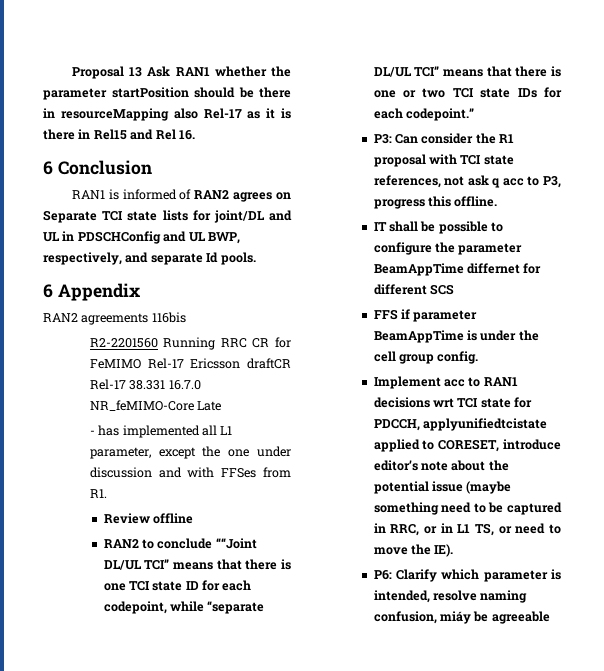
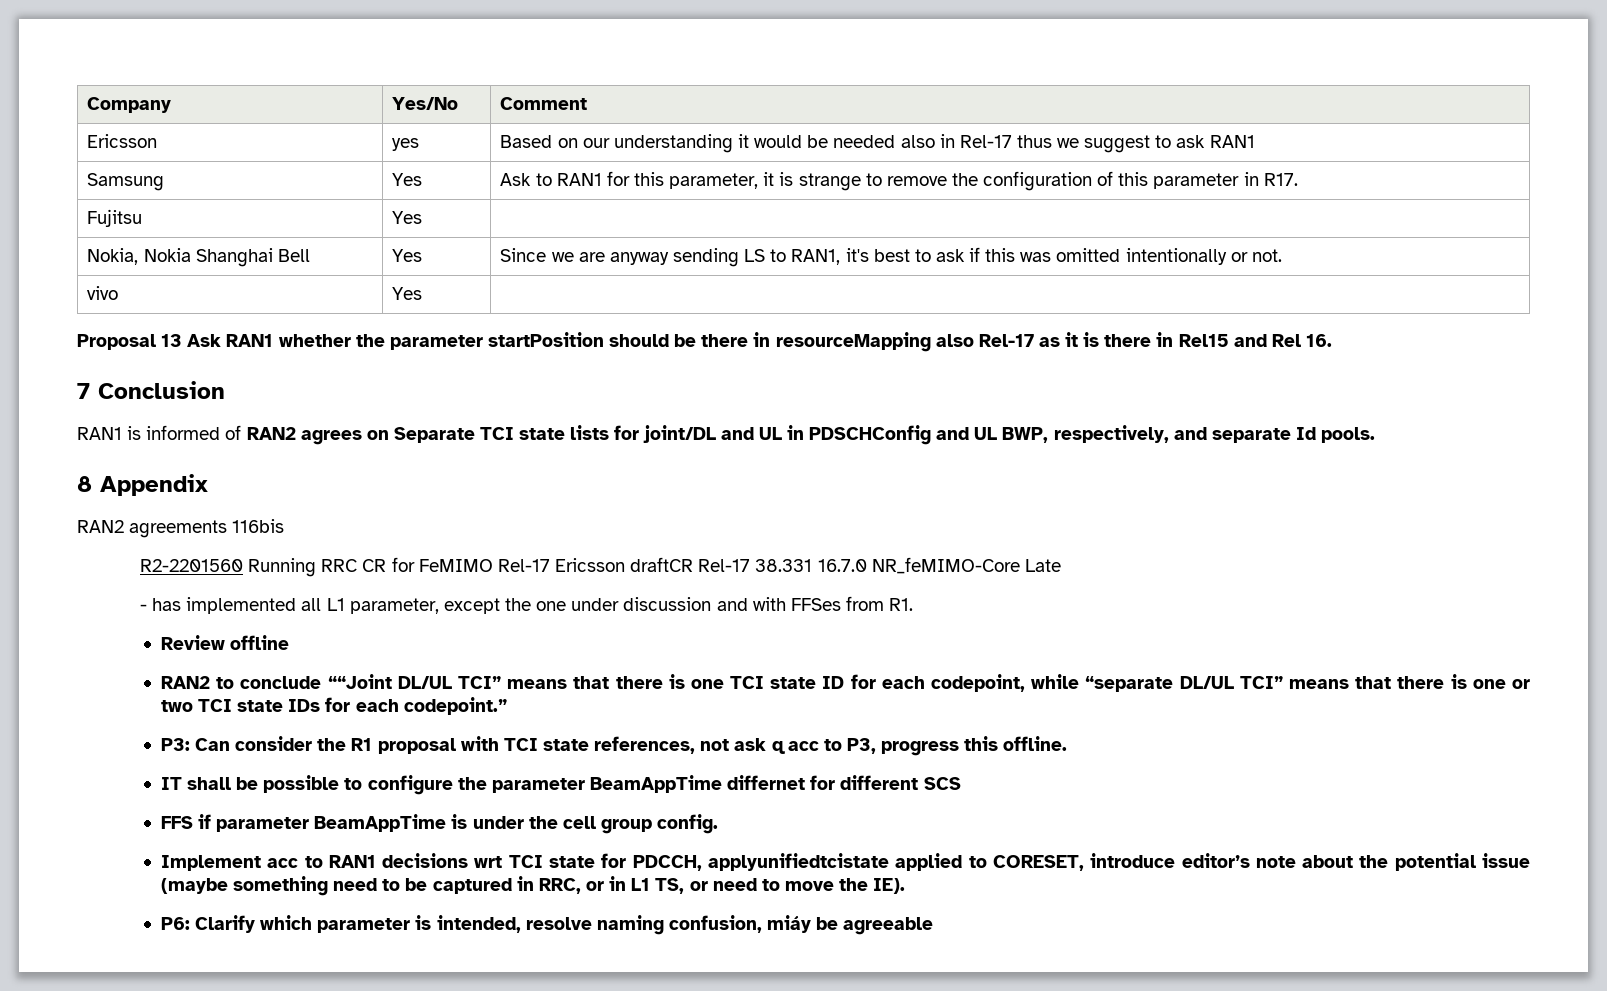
+ Company | Yes/No | Comment
+ Ericsson | yes | Based on our understanding it would be needed also in Rel-17 thus we suggest to ask RAN1
+ Samsung | Yes | Ask to RAN1 for this parameter, it is strange to remove the configuration of this parameter in R17.
+ Fujitsu | Yes |
+ Nokia, Nokia Shanghai Bell | Yes | Since we are anyway sending LS to RAN1, it's best to ask if this was omitted intentionally or not.
+ vivo | Yes |
- 6 Conclusion
+ 7 Conclusion
- 6 Appendix
+ 8 Appendix

